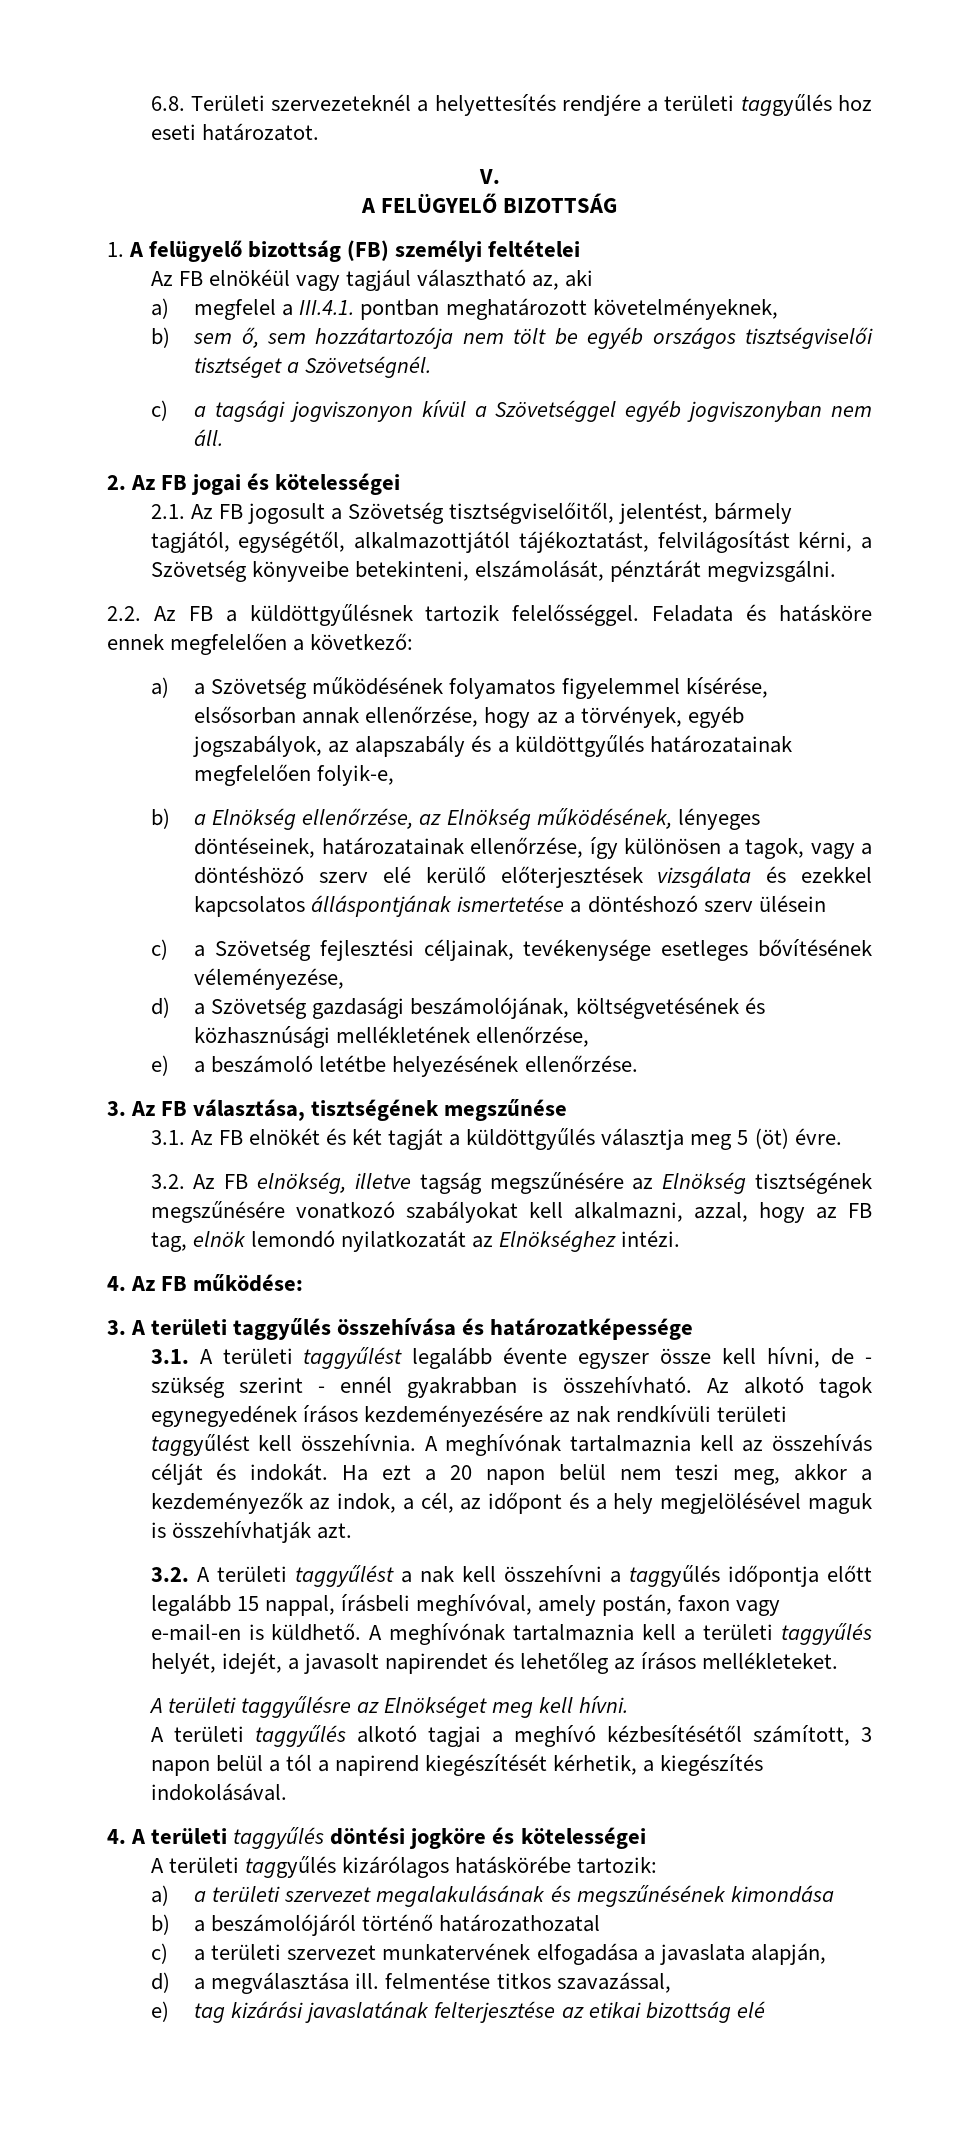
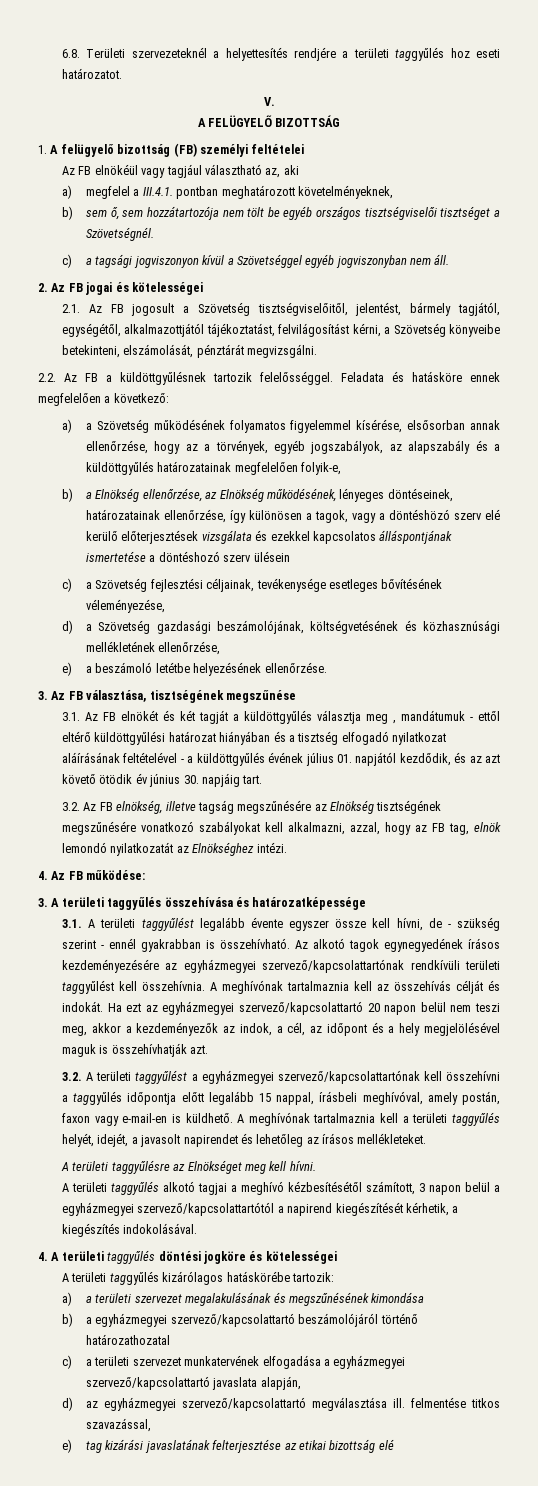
- 3.1. Az FB elnökét és két tagját a küldöttgyűlés választja meg 5 (öt) évre.
+ 3.1. Az FB elnökét és két tagját a küldöttgyűlés választja meg , mandátumuk - ettől eltérő küldöttgyűlési határozat hiányában és a tisztség elfogadó nyilatkozat aláírásának feltételével - a küldöttgyűlés évének július 01. napjától kezdődik, és az azt követő ötödik év június 30. napjáig tart.
- Az alkotó tagok egynegyedének írásos kezdeményezésére az nak rendkívüli területi taggyűlést kell összehívnia.
+ Az alkotó tagok egynegyedének írásos kezdeményezésére az egyházmegyei szervező/kapcsolattartónak rendkívüli területi taggyűlést kell összehívnia.
- Ha ezt a 20 napon belül nem teszi meg, akkor a kezdeményezők az indok, a cél, az időpont és a hely megjelölésével maguk is összehívhatják azt.
+ Ha ezt az egyházmegyei szervező/kapcsolattartó 20 napon belül nem teszi meg, akkor a kezdeményezők az indok, a cél, az időpont és a hely megjelölésével maguk is összehívhatják azt.
- 3.2. A területi taggyűlést a nak kell összehívni a taggyűlés időpontja előtt legalább 15 nappal, írásbeli meghívóval, amely postán, faxon vagy e-mail-en is küldhető.
+ 3.2. A területi taggyűlést a egyházmegyei szervező/kapcsolattartónak kell összehívni a taggyűlés időpontja előtt legalább 15 nappal, írásbeli meghívóval, amely postán, faxon vagy e-mail-en is küldhető.
- A területi taggyűlés alkotó tagjai a meghívó kézbesítésétől számított, 3 napon belül a tól a napirend kiegészítését kérhetik, a kiegészítés indokolásával.
+ A területi taggyűlés alkotó tagjai a meghívó kézbesítésétől számított, 3 napon belül a egyházmegyei szervező/kapcsolattartótól a napirend kiegészítését kérhetik, a kiegészítés indokolásával.
- b) a beszámolójáról történő határozathozatal
+ b) a egyházmegyei szervező/kapcsolattartó beszámolójáról történő határozathozatal
- c) a területi szervezet munkatervének elfogadása a javaslata alapján,
+ c) a területi szervezet munkatervének elfogadása a egyházmegyei szervező/kapcsolattartó javaslata alapján,
- d) a megválasztása ill. felmentése titkos szavazással,
+ d) az egyházmegyei szervező/kapcsolattartó megválasztása ill. felmentése titkos szavazással,

